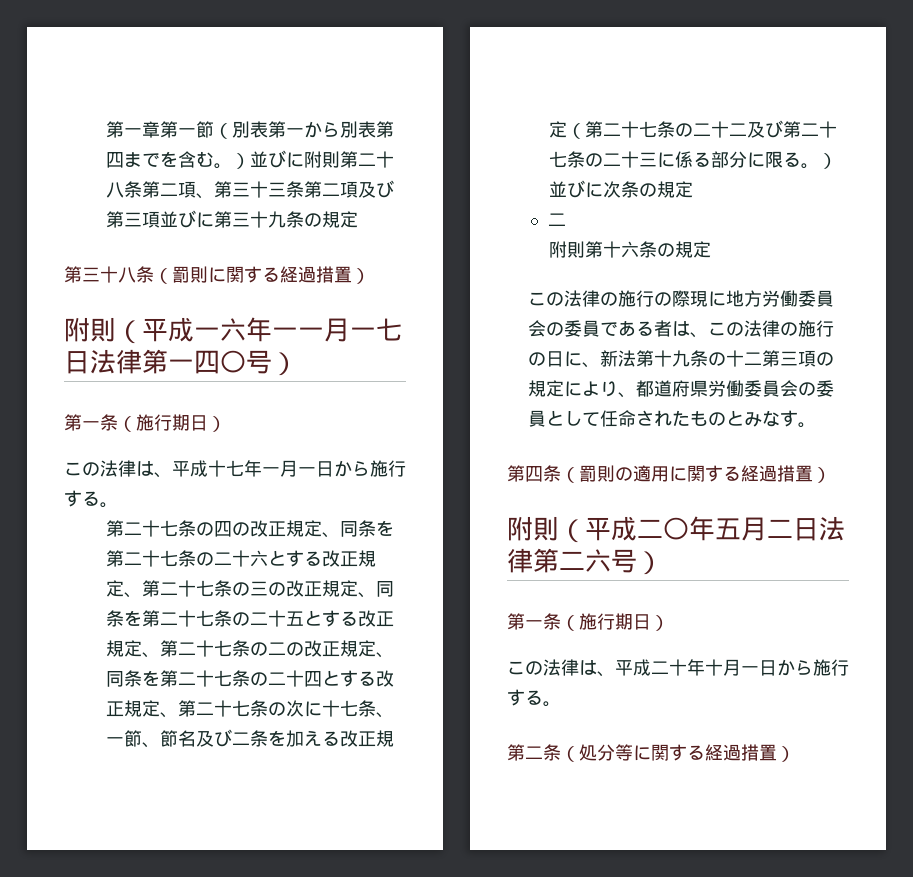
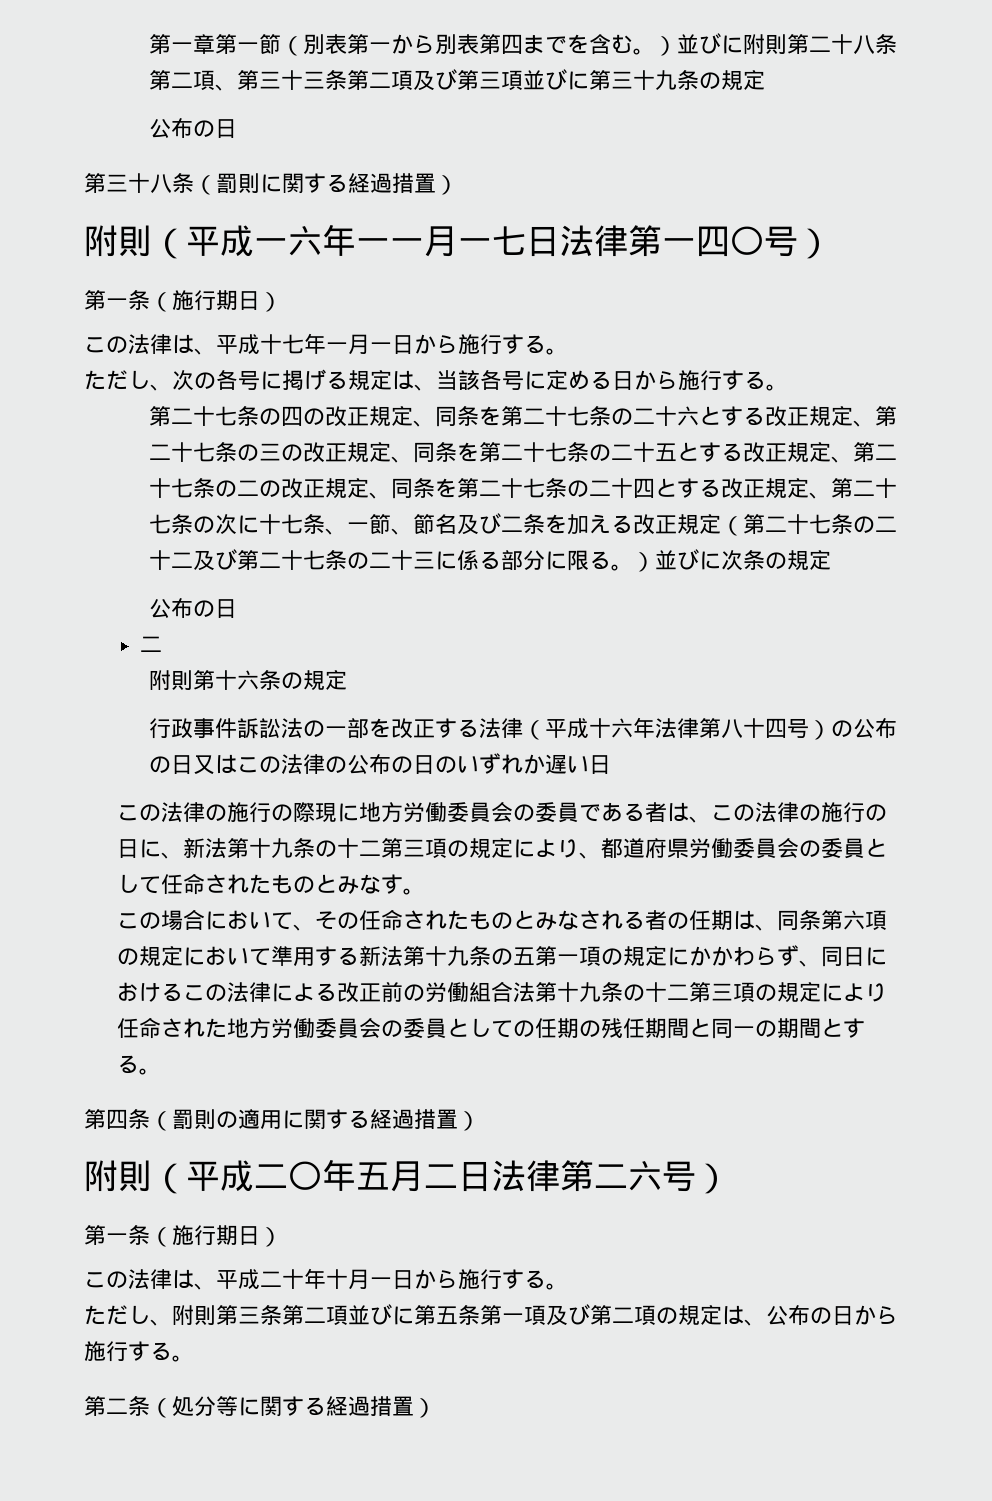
  第一章第一節（別表第一から別表第四までを含む。）並びに附則第二十八条第二項、第三十三条第二項及び第三項並びに第三十九条の規定
+ 公布の日
+ ただし、次の各号に掲げる規定は、当該各号に定める日から施行する。
  第二十七条の四の改正規定、同条を第二十七条の二十六とする改正規定、第二十七条の三の改正規定、同条を第二十七条の二十五とする改正規定、第二十七条の二の改正規定、同条を第二十七条の二十四とする改正規定、第二十七条の次に十七条、一節、節名及び二条を加える改正規定（第二十七条の二十二及び第二十七条の二十三に係る部分に限る。）並びに次条の規定
+ 公布の日
+ 行政事件訴訟法の一部を改正する法律（平成十六年法律第八十四号）の公布の日又はこの法律の公布の日のいずれか遅い日
+ この場合において、その任命されたものとみなされる者の任期は、同条第六項の規定において準用する新法第十九条の五第一項の規定にかかわらず、同日におけるこの法律による改正前の労働組合法第十九条の十二第三項の規定により任命された地方労働委員会の委員としての任期の残任期間と同一の期間とする。
+ ただし、附則第三条第二項並びに第五条第一項及び第二項の規定は、公布の日から施行する。

